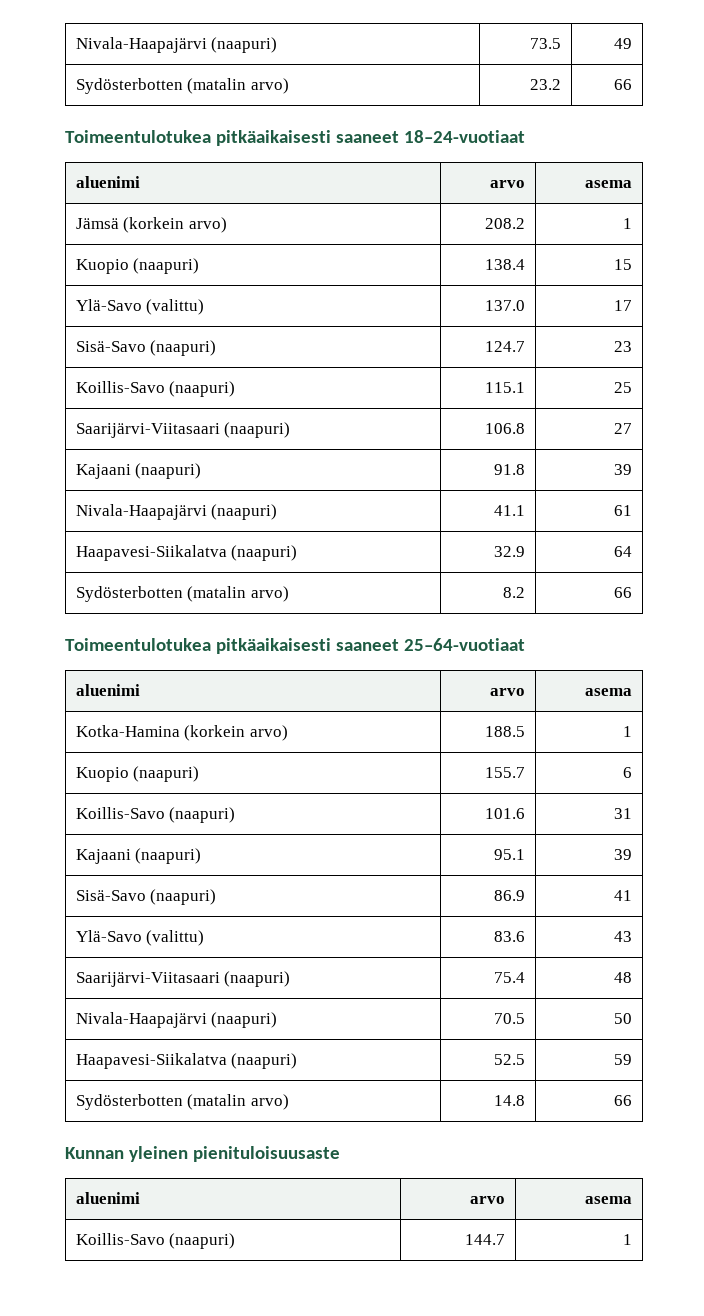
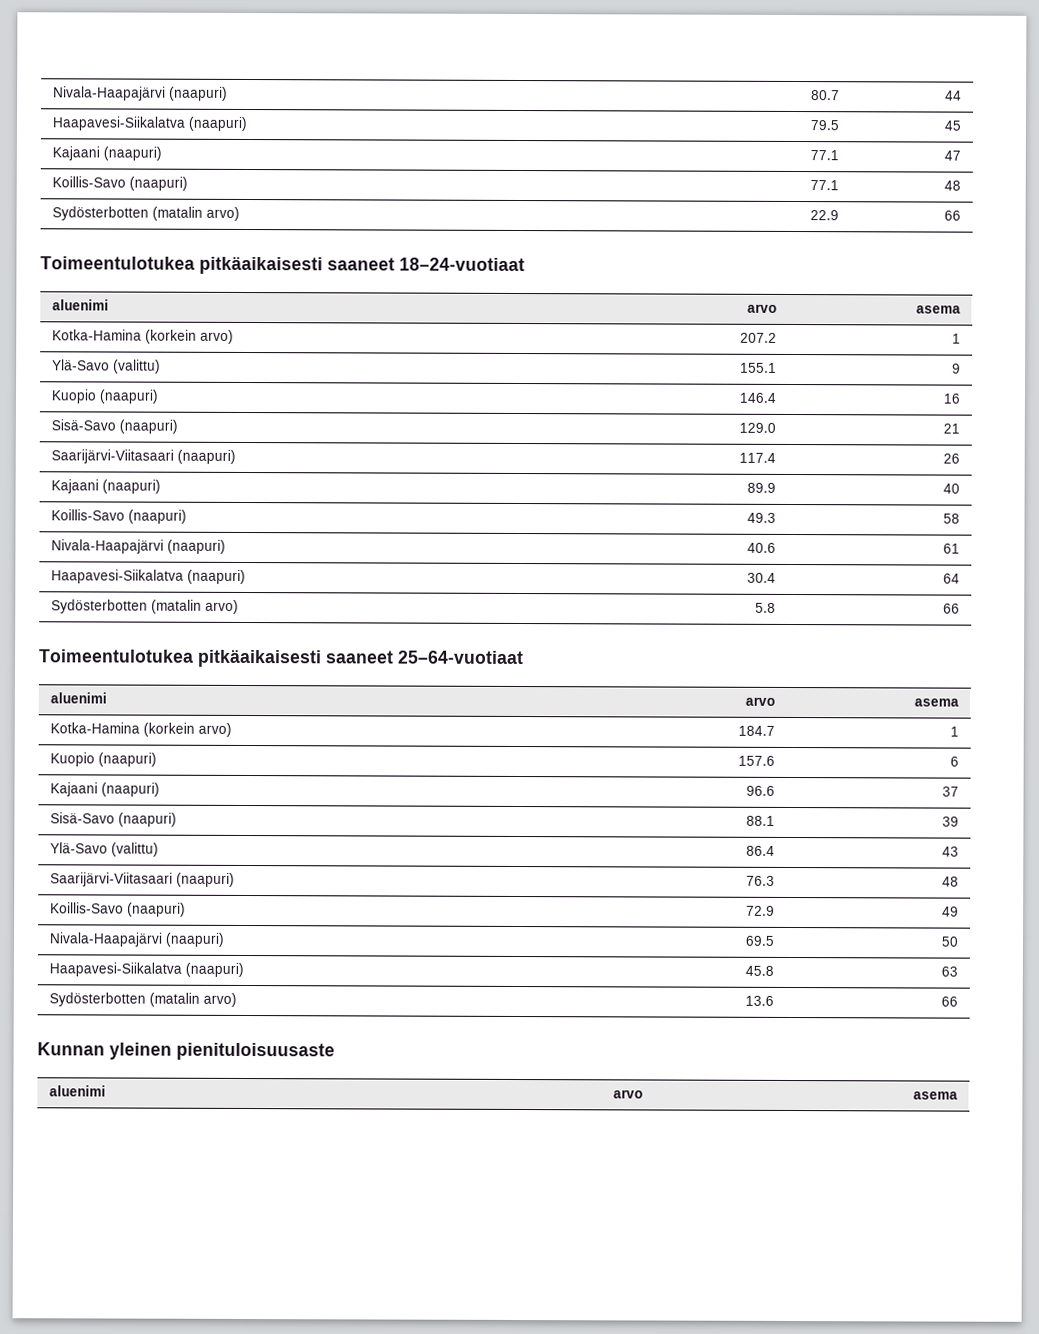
- Nivala-Haapajärvi (naapuri) | 73.5 | 49
- Sydösterbotten (matalin arvo) | 23.2 | 66
+ Nivala-Haapajärvi (naapuri) | 80.7 | 44
+ Haapavesi-Siikalatva (naapuri) | 79.5 | 45
+ Kajaani (naapuri) | 77.1 | 47
+ Koillis-Savo (naapuri) | 77.1 | 48
+ Sydösterbotten (matalin arvo) | 22.9 | 66
- Jämsä (korkein arvo) | 208.2 | 1
- Kuopio (naapuri) | 138.4 | 15
- Ylä-Savo (valittu) | 137.0 | 17
- Sisä-Savo (naapuri) | 124.7 | 23
- Koillis-Savo (naapuri) | 115.1 | 25
- Saarijärvi-Viitasaari (naapuri) | 106.8 | 27
- Kajaani (naapuri) | 91.8 | 39
- Nivala-Haapajärvi (naapuri) | 41.1 | 61
+ Kotka-Hamina (korkein arvo) | 207.2 | 1
+ Ylä-Savo (valittu) | 155.1 | 9
+ Kuopio (naapuri) | 146.4 | 16
+ Sisä-Savo (naapuri) | 129.0 | 21
+ Saarijärvi-Viitasaari (naapuri) | 117.4 | 26
+ Kajaani (naapuri) | 89.9 | 40
+ Koillis-Savo (naapuri) | 49.3 | 58
+ Nivala-Haapajärvi (naapuri) | 40.6 | 61
- Haapavesi-Siikalatva (naapuri) | 32.9 | 64
+ Haapavesi-Siikalatva (naapuri) | 30.4 | 64
- Sydösterbotten (matalin arvo) | 8.2 | 66
+ Sydösterbotten (matalin arvo) | 5.8 | 66
- Kotka-Hamina (korkein arvo) | 188.5 | 1
- Kuopio (naapuri) | 155.7 | 6
+ Kotka-Hamina (korkein arvo) | 184.7 | 1
+ Kuopio (naapuri) | 157.6 | 6
- Koillis-Savo (naapuri) | 101.6 | 31
- Kajaani (naapuri) | 95.1 | 39
- Sisä-Savo (naapuri) | 86.9 | 41
- Ylä-Savo (valittu) | 83.6 | 43
+ Kajaani (naapuri) | 96.6 | 37
+ Sisä-Savo (naapuri) | 88.1 | 39
+ Ylä-Savo (valittu) | 86.4 | 43
- Saarijärvi-Viitasaari (naapuri) | 75.4 | 48
- Nivala-Haapajärvi (naapuri) | 70.5 | 50
+ Saarijärvi-Viitasaari (naapuri) | 76.3 | 48
+ Koillis-Savo (naapuri) | 72.9 | 49
+ Nivala-Haapajärvi (naapuri) | 69.5 | 50
- Haapavesi-Siikalatva (naapuri) | 52.5 | 59
- Sydösterbotten (matalin arvo) | 14.8 | 66
+ Haapavesi-Siikalatva (naapuri) | 45.8 | 63
+ Sydösterbotten (matalin arvo) | 13.6 | 66
- Koillis-Savo (naapuri) | 144.7 | 1

